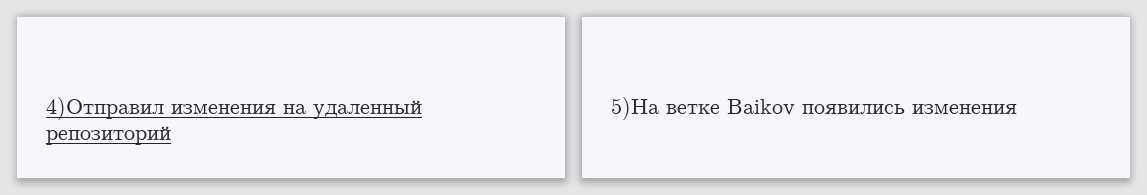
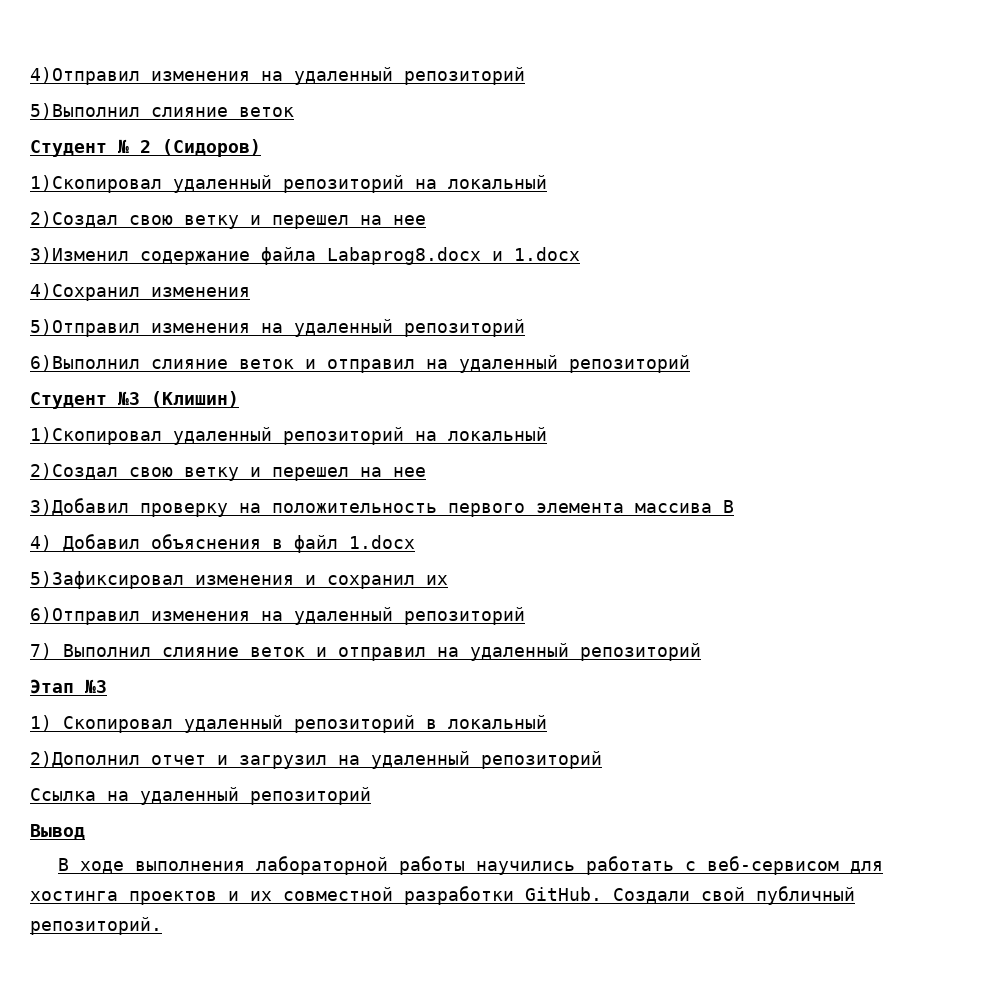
- 5)На ветке Baikov появились изменения
+ 5)Выполнил слияние веток
+ Студент № 2 (Сидоров)
+ 1)Скопировал удаленный репозиторий на локальный
+ 2)Создал свою ветку и перешел на нее
+ 3)Изменил содержание файла Labaprog8.docx и 1.docx
+ 4)Сохранил изменения
+ 5)Отправил изменения на удаленный репозиторий
+ 6)Выполнил слияние веток и отправил на удаленный репозиторий
+ Студент №3 (Клишин)
+ 1)Скопировал удаленный репозиторий на локальный
+ 2)Создал свою ветку и перешел на нее
+ 3)Добавил проверку на положительность первого элемента массива B
+ 4) Добавил объяснения в файл 1.docx
+ 5)Зафиксировал изменения и сохранил их
+ 6)Отправил изменения на удаленный репозиторий
+ 7) Выполнил слияние веток и отправил на удаленный репозиторий
+ Этап №3
+ 1) Скопировал удаленный репозиторий в локальный
+ 2)Дополнил отчет и загрузил на удаленный репозиторий
+ Ссылка на удаленный репозиторий
+ Вывод
+ В ходе выполнения лабораторной работы научились работать с веб-сервисом для хостинга проектов и их совместной разработки GitHub. Создали свой публичный репозиторий.

